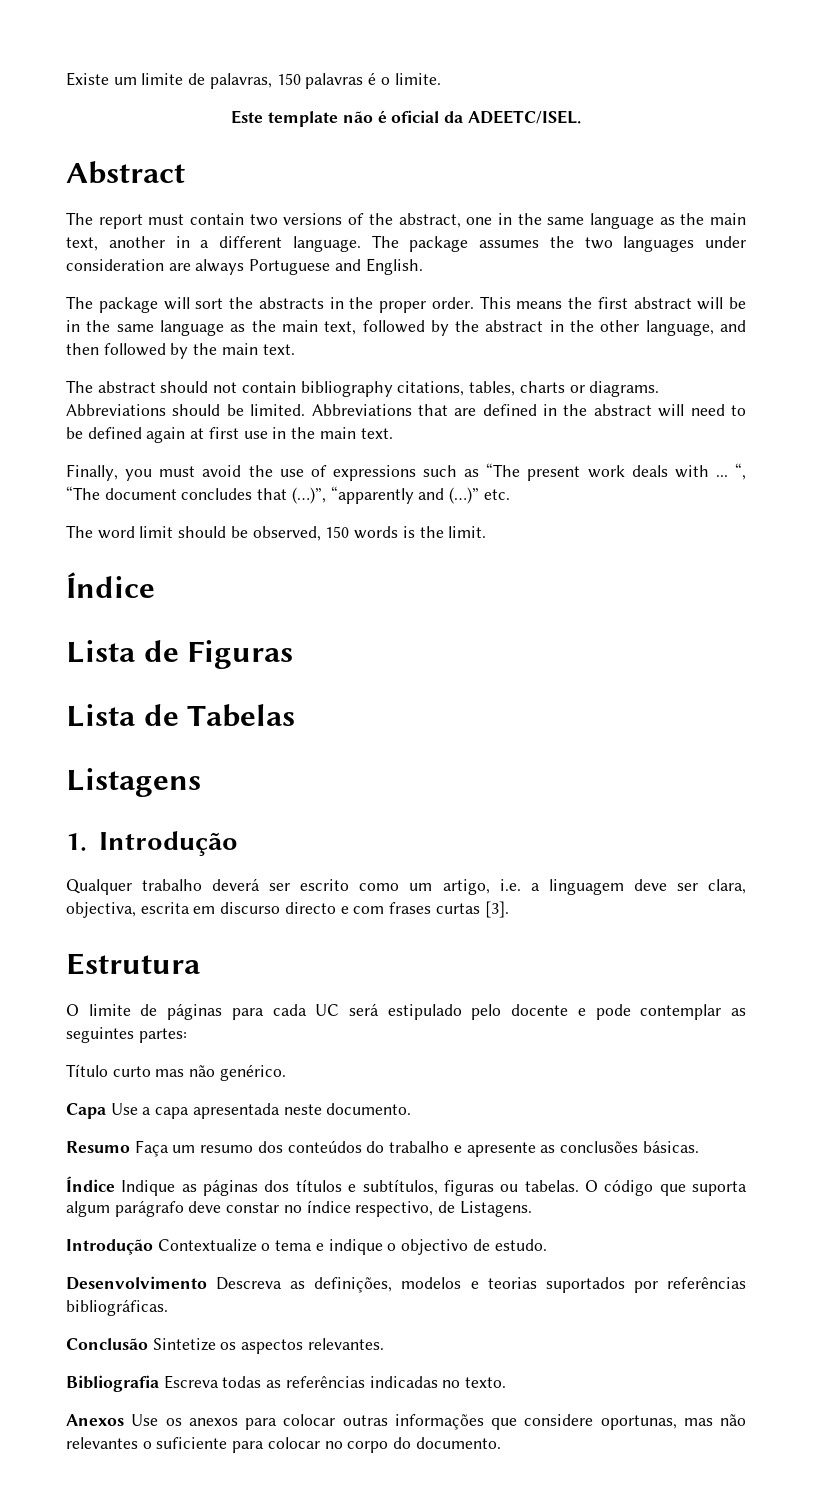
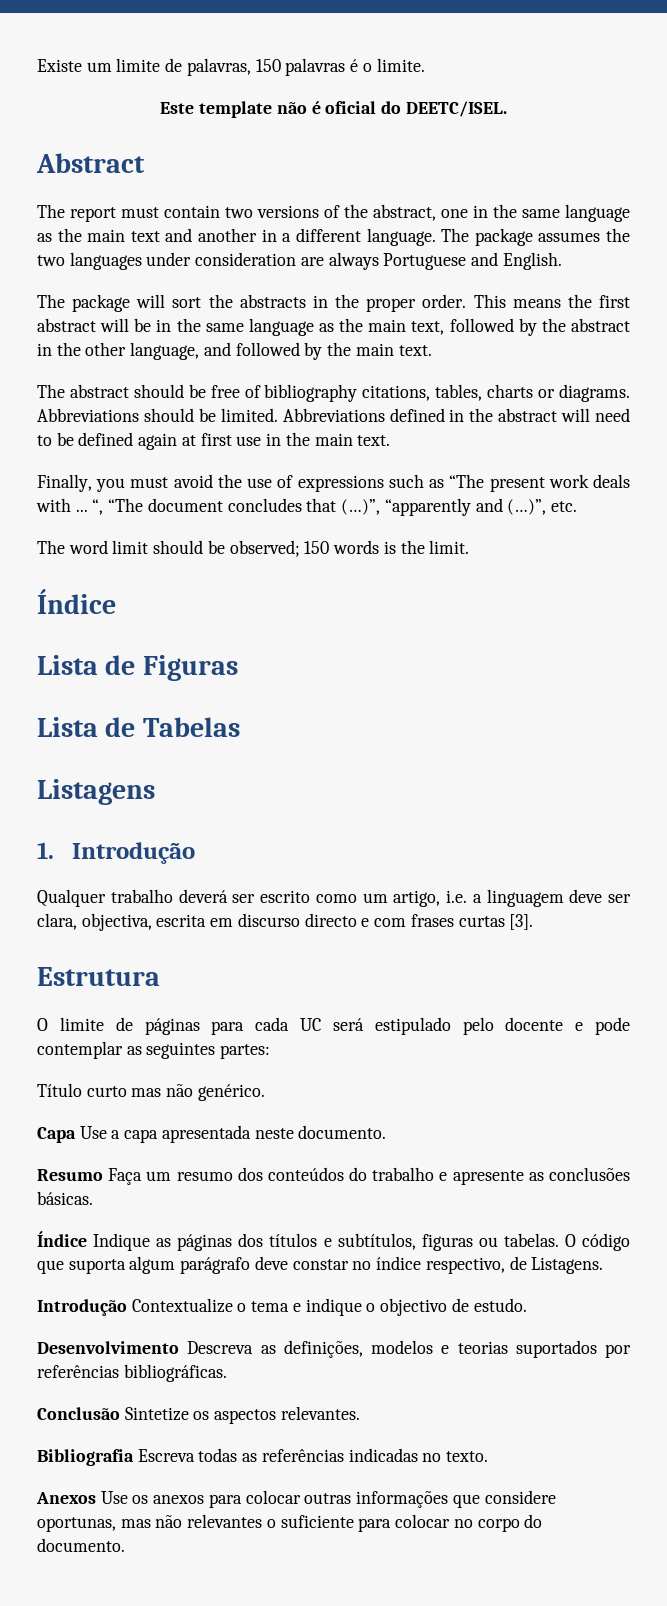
- Este template não é oficial da ADEETC/ISEL.
+ Este template não é oficial do DEETC/ISEL.
- The report must contain two versions of the abstract, one in the same language as the main text, another in a different language.
+ The report must contain two versions of the abstract, one in the same language as the main text and another in a different language.
- This means the first abstract will be in the same language as the main text, followed by the abstract in the other language, and then followed by the main text.
+ This means the first abstract will be in the same language as the main text, followed by the abstract in the other language, and followed by the main text.
- The abstract should not contain bibliography citations, tables, charts or diagrams.
+ The abstract should be free of bibliography citations, tables, charts or diagrams.
- Abbreviations that are defined in the abstract will need to be defined again at first use in the main text.
+ Abbreviations defined in the abstract will need to be defined again at first use in the main text.
- “, “The document concludes that (…)”, “apparently and (…)” etc.
+ “, “The document concludes that (…)”, “apparently and (…)”, etc.
- The word limit should be observed, 150 words is the limit.
+ The word limit should be observed; 150 words is the limit.

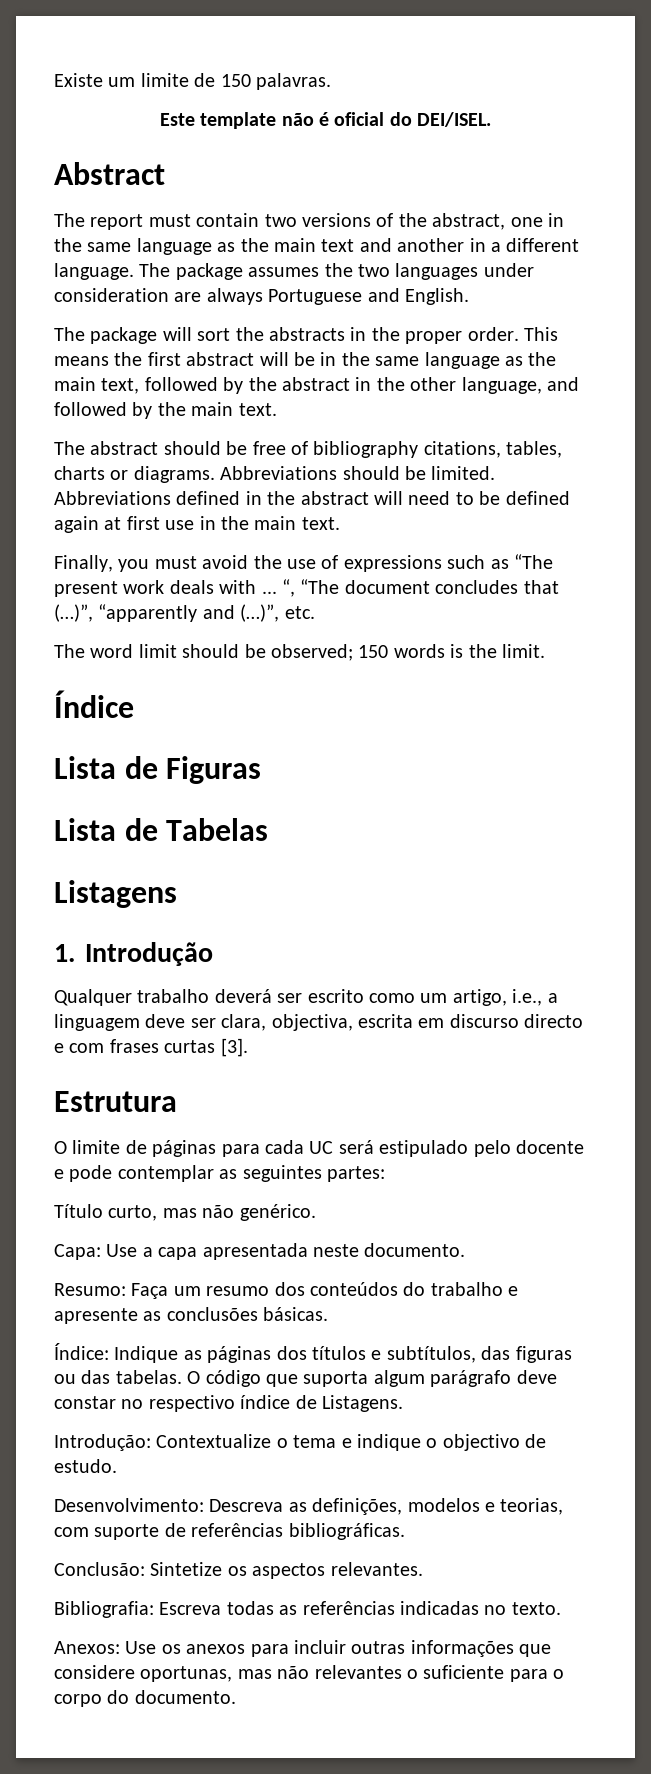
- Existe um limite de palavras, 150 palavras é o limite.
+ Existe um limite de 150 palavras.
- Este template não é oficial do DEETC/ISEL.
+ Este template não é oficial do DEI/ISEL.
- Qualquer trabalho deverá ser escrito como um artigo, i.e. a linguagem deve ser clara, objectiva, escrita em discurso directo e com frases curtas [3].
+ Qualquer trabalho deverá ser escrito como um artigo, i.e., a linguagem deve ser clara, objectiva, escrita em discurso directo e com frases curtas [3].
- Título curto mas não genérico.
+ Título curto, mas não genérico.
- Capa Use a capa apresentada neste documento.
+ Capa: Use a capa apresentada neste documento.
- Resumo Faça um resumo dos conteúdos do trabalho e apresente as conclusões básicas.
+ Resumo: Faça um resumo dos conteúdos do trabalho e apresente as conclusões básicas.
- Índice Indique as páginas dos títulos e subtítulos, figuras ou tabelas.
+ Índice: Indique as páginas dos títulos e subtítulos, das figuras ou das tabelas.
- O código que suporta algum parágrafo deve constar no índice respectivo, de Listagens.
+ O código que suporta algum parágrafo deve constar no respectivo índice de Listagens.
- Introdução Contextualize o tema e indique o objectivo de estudo.
+ Introdução: Contextualize o tema e indique o objectivo de estudo.
- Desenvolvimento Descreva as definições, modelos e teorias suportados por referências bibliográficas.
+ Desenvolvimento: Descreva as definições, modelos e teorias, com suporte de referências bibliográficas.
- Conclusão Sintetize os aspectos relevantes.
+ Conclusão: Sintetize os aspectos relevantes.
- Bibliografia Escreva todas as referências indicadas no texto.
+ Bibliografia: Escreva todas as referências indicadas no texto.
- Anexos Use os anexos para colocar outras informações que considere oportunas, mas não relevantes o suficiente para colocar no corpo do documento.
+ Anexos: Use os anexos para incluir outras informações que considere oportunas, mas não relevantes o suficiente para o corpo do documento.

